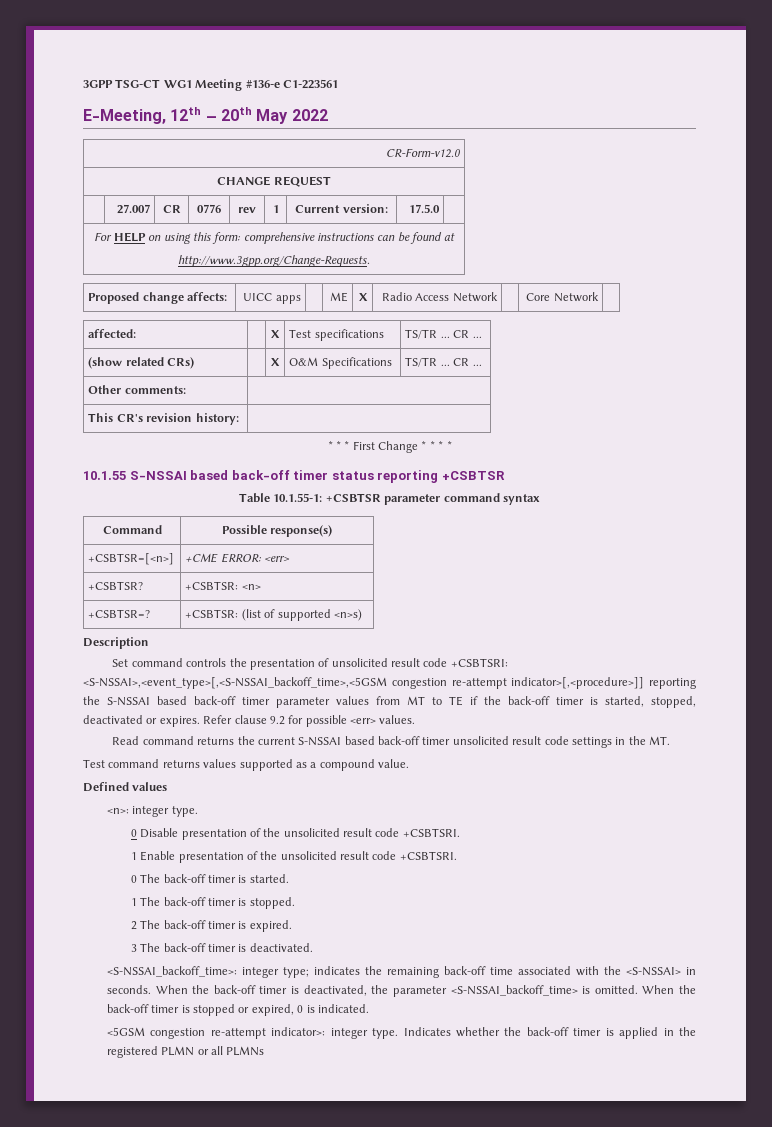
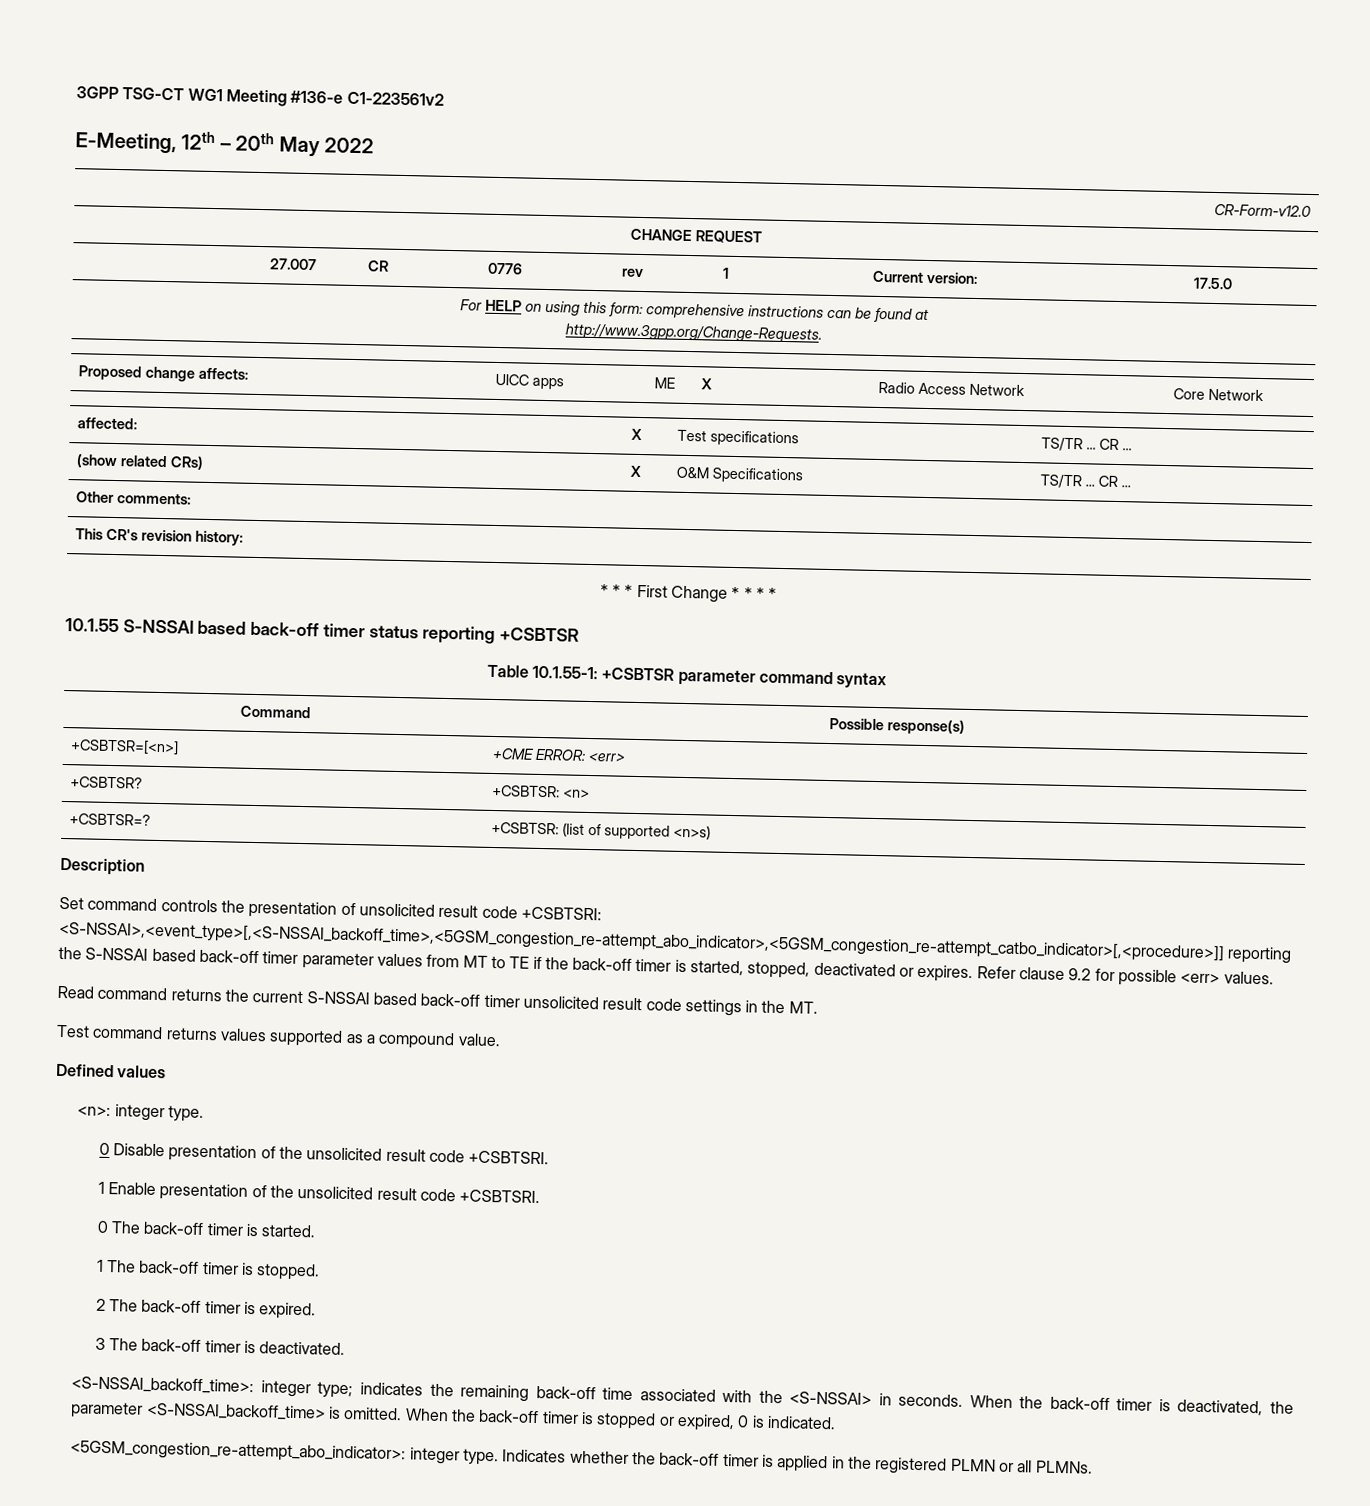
- 3GPP TSG-CT WG1 Meeting #136-e C1-223561
+ 3GPP TSG-CT WG1 Meeting #136-e C1-223561v2
- Set command controls the presentation of unsolicited result code +CSBTSRI: <S-NSSAI>,<event_type>[,<S-NSSAI_backoff_time>,<5GSM congestion re-attempt indicator>[,<procedure>]] reporting the S-NSSAI based back-off timer parameter values from MT to TE if the back-off timer is started, stopped, deactivated or expires.
+ Set command controls the presentation of unsolicited result code +CSBTSRI: <S-NSSAI>,<event_type>[,<S-NSSAI_backoff_time>,<5GSM_congestion_re-attempt_abo_indicator>,<5GSM_congestion_re-attempt_catbo_indicator>[,<procedure>]] reporting the S-NSSAI based back-off timer parameter values from MT to TE if the back-off timer is started, stopped, deactivated or expires.
- <5GSM congestion re-attempt indicator>: integer type.
+ <5GSM_congestion_re-attempt_abo_indicator>: integer type.
- Indicates whether the back-off timer is applied in the registered PLMN or all PLMNs
+ Indicates whether the back-off timer is applied in the registered PLMN or all PLMNs.

